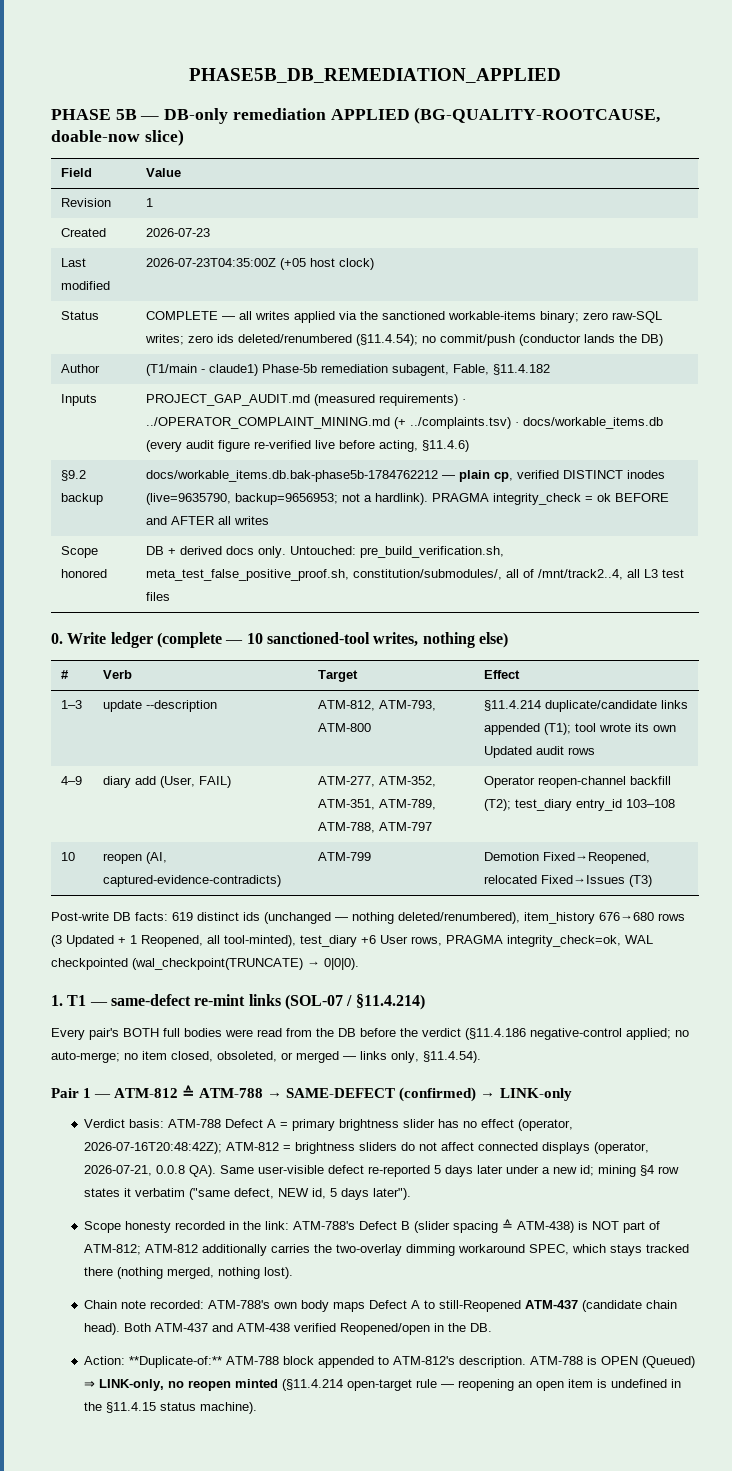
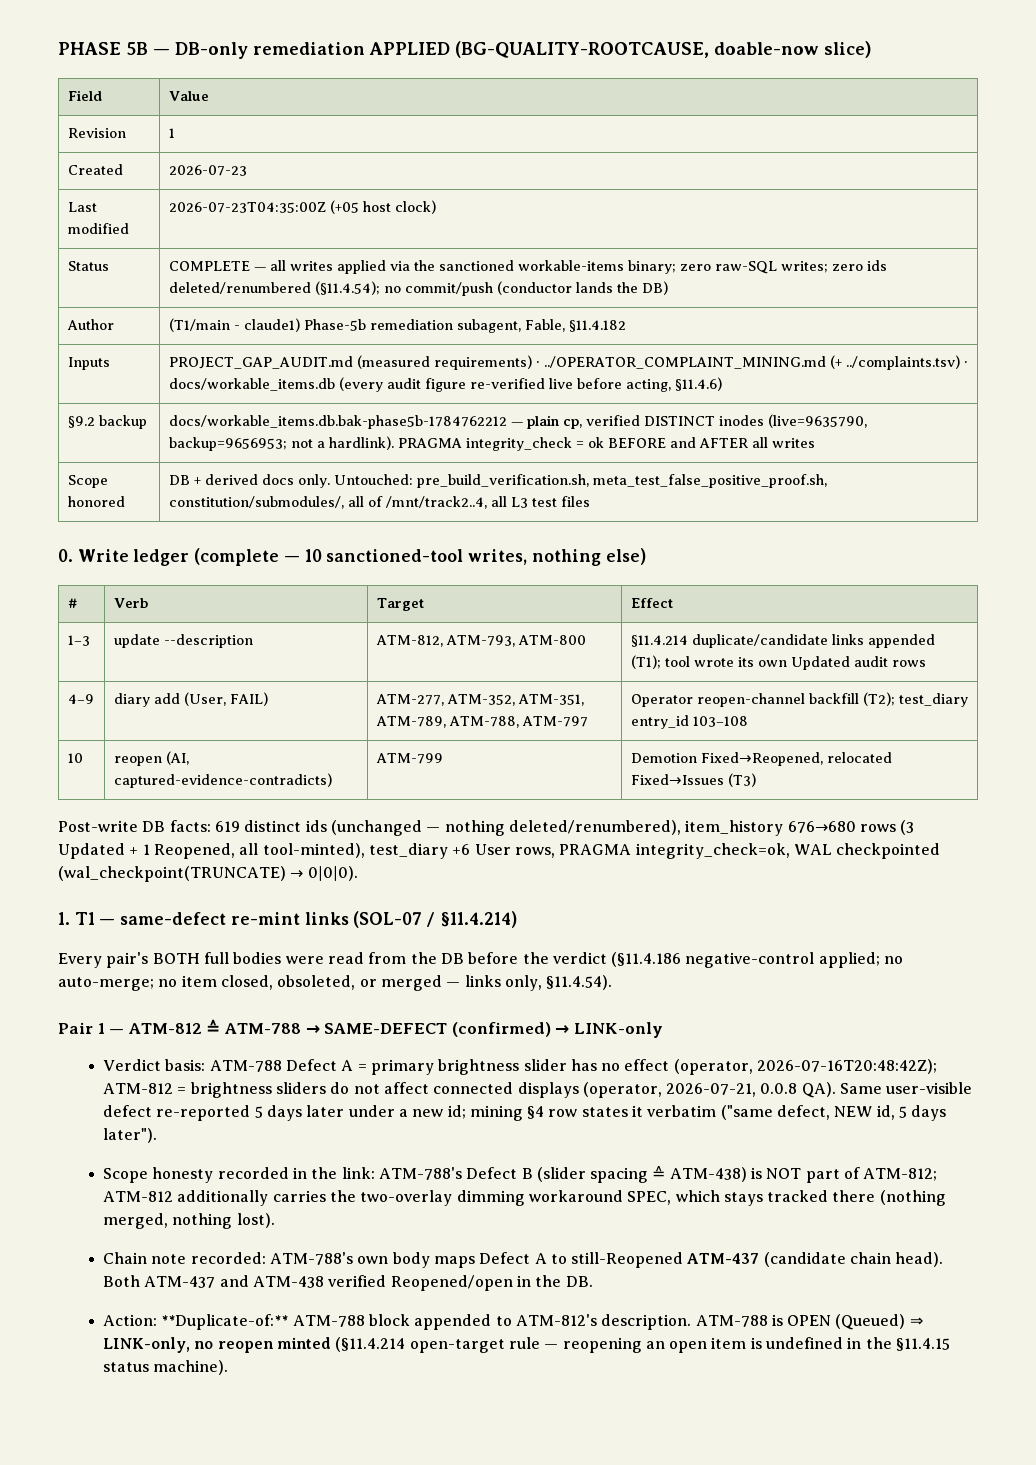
- PHASE5B_DB_REMEDIATION_APPLIED

